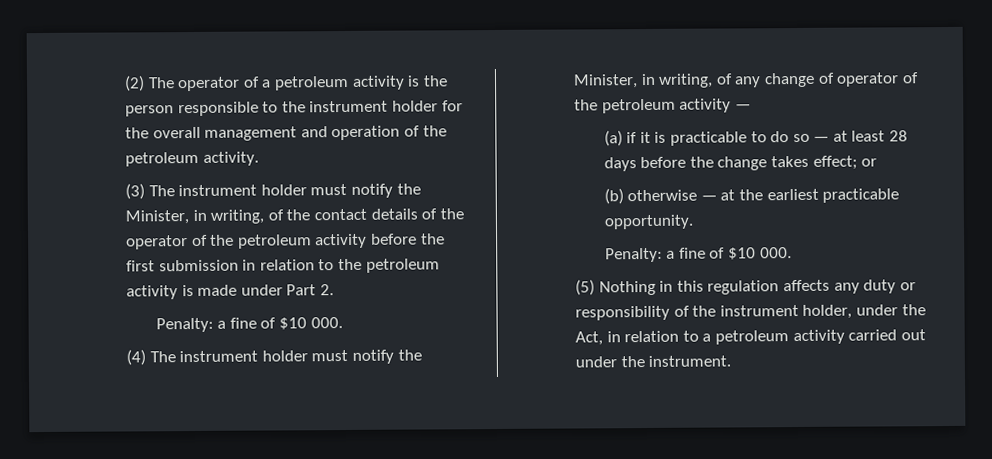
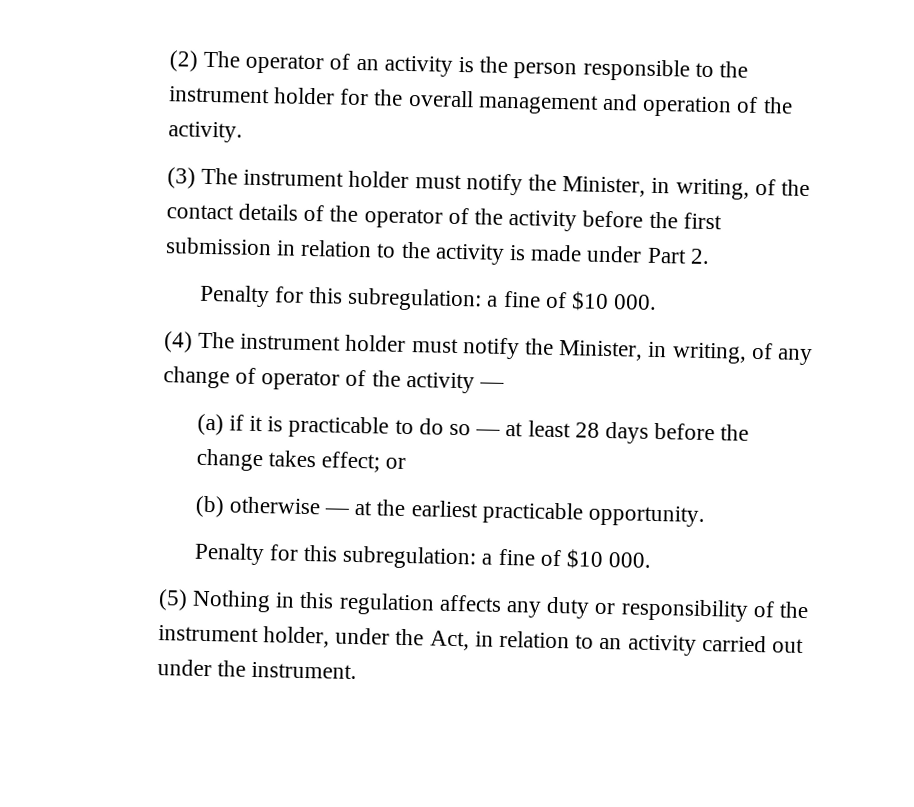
- (2) The operator of a petroleum activity is the person responsible to the instrument holder for the overall management and operation of the petroleum activity.
+ (2) The operator of an activity is the person responsible to the instrument holder for the overall management and operation of the activity.
- (3) The instrument holder must notify the Minister, in writing, of the contact details of the operator of the petroleum activity before the first submission in relation to the petroleum activity is made under Part 2.
- Penalty: a fine of $10 000.
+ (3) The instrument holder must notify the Minister, in writing, of the contact details of the operator of the activity before the first submission in relation to the activity is made under Part 2.
+ Penalty for this subregulation: a fine of $10 000.
- (4) The instrument holder must notify the Minister, in writing, of any change of operator of the petroleum activity —
+ (4) The instrument holder must notify the Minister, in writing, of any change of operator of the activity —
  (b) otherwise — at the earliest practicable opportunity.
- Penalty: a fine of $10 000.
+ Penalty for this subregulation: a fine of $10 000.
- (5) Nothing in this regulation affects any duty or responsibility of the instrument holder, under the Act, in relation to a petroleum activity carried out under the instrument.
+ (5) Nothing in this regulation affects any duty or responsibility of the instrument holder, under the Act, in relation to an activity carried out under the instrument.

